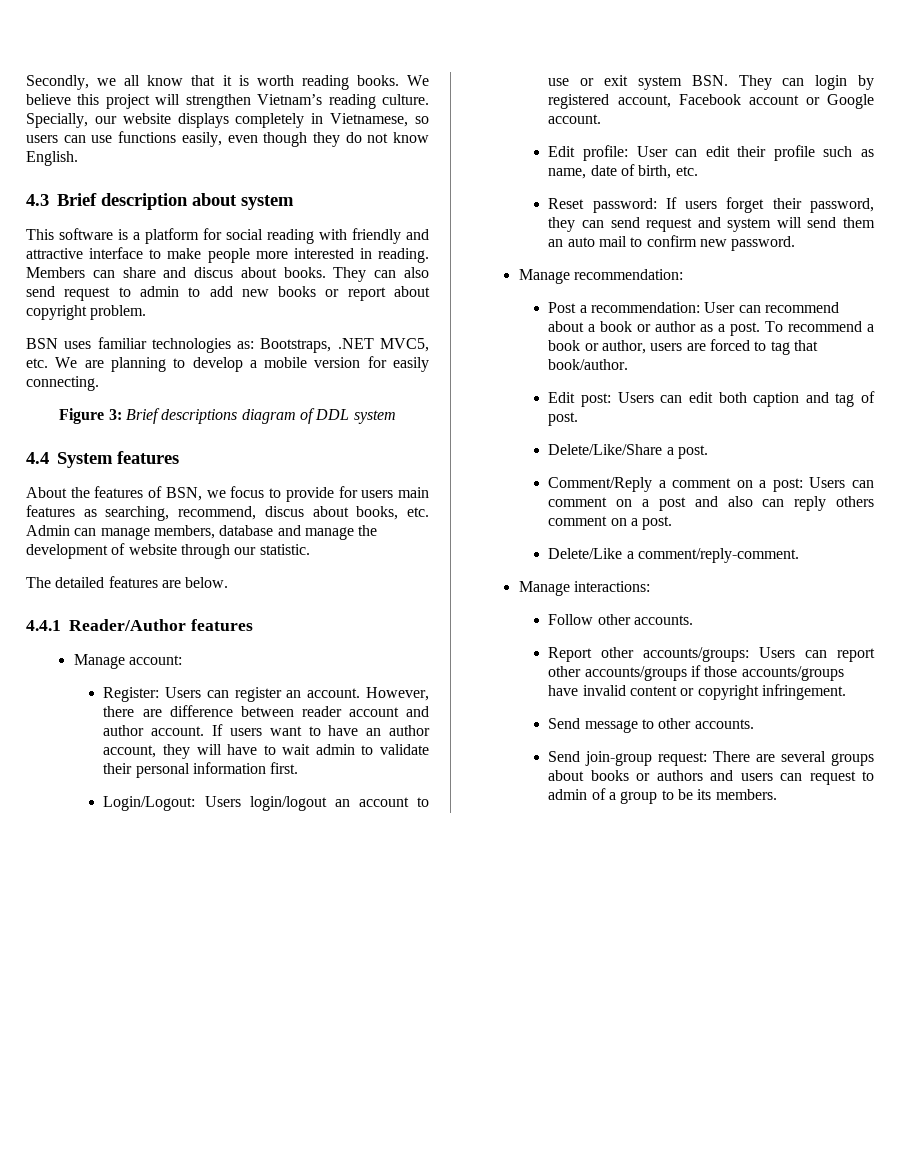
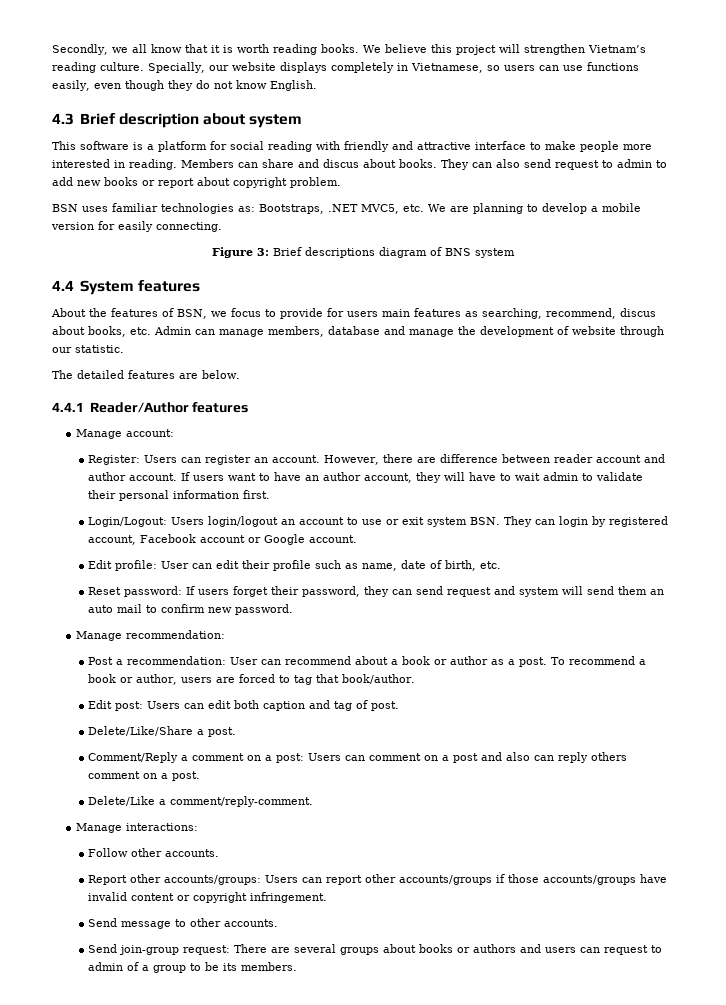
- Figure 3: Brief descriptions diagram of DDL system
+ Figure 3: Brief descriptions diagram of BNS system

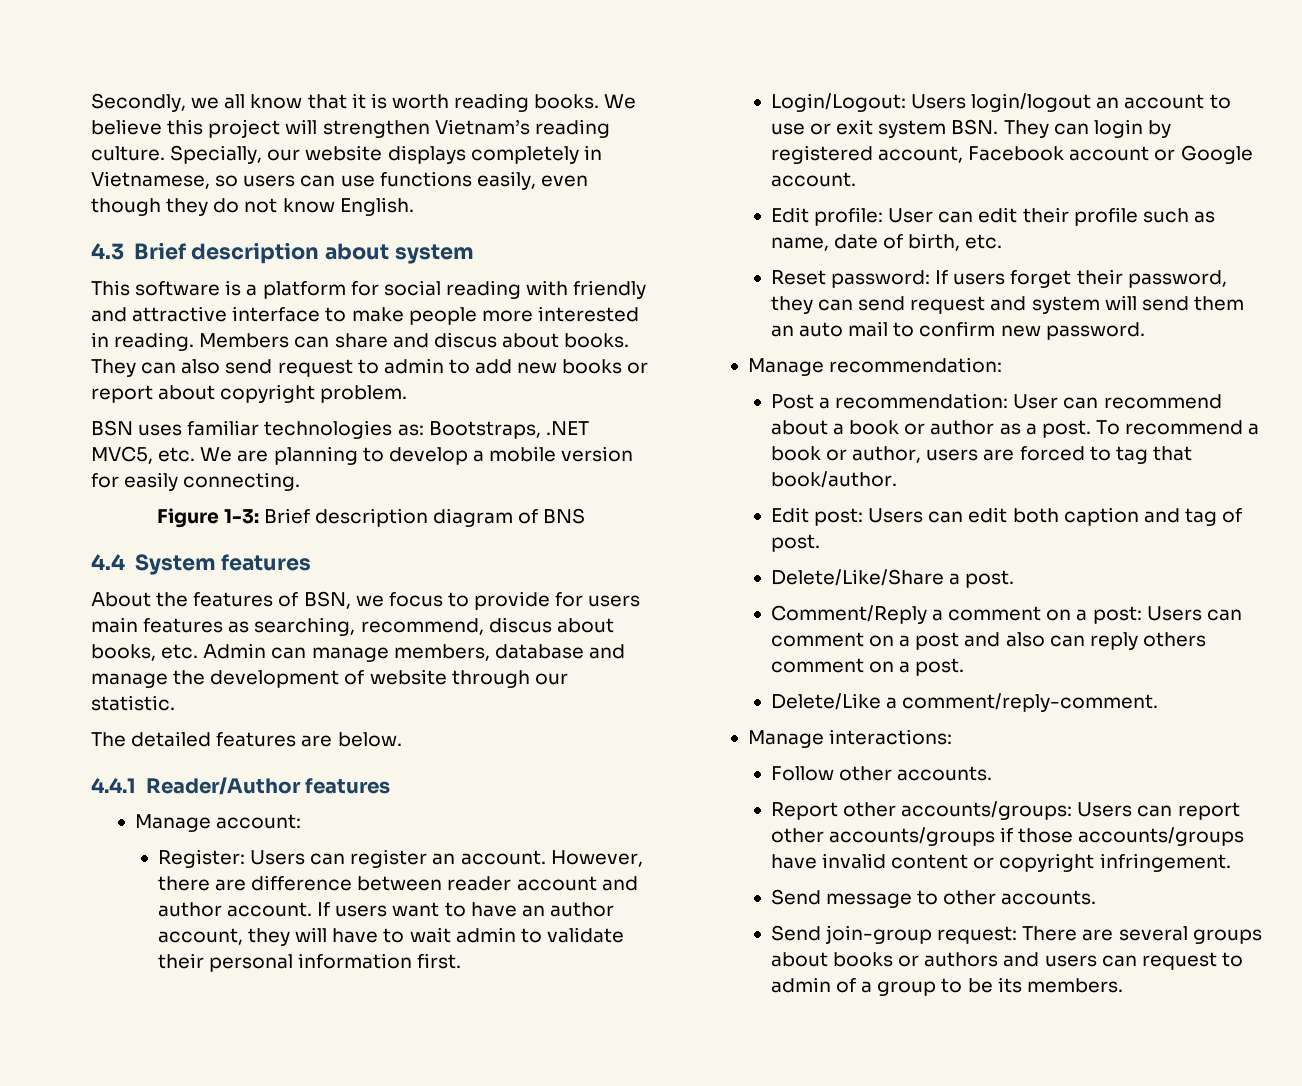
- Figure 3: Brief descriptions diagram of BNS system
+ Figure 1-3: Brief description diagram of BNS

